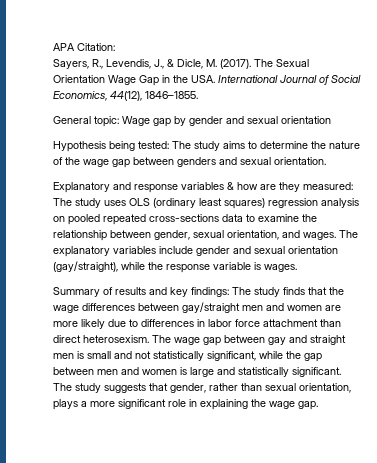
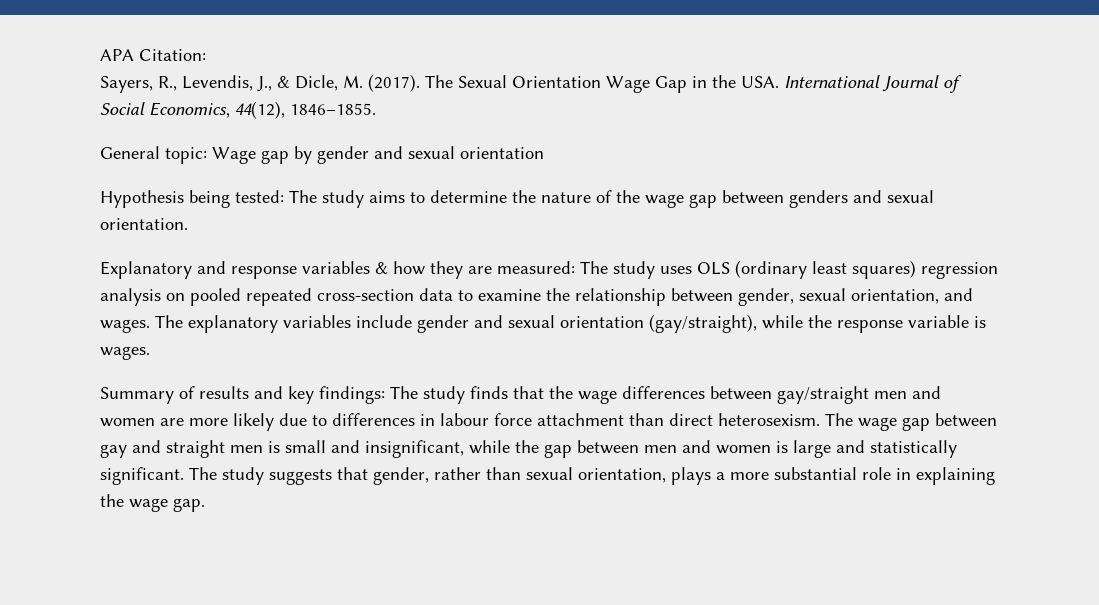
- Explanatory and response variables & how are they measured: The study uses OLS (ordinary least squares) regression analysis on pooled repeated cross-sections data to examine the relationship between gender, sexual orientation, and wages.
+ Explanatory and response variables & how they are measured: The study uses OLS (ordinary least squares) regression analysis on pooled repeated cross-section data to examine the relationship between gender, sexual orientation, and wages.
- Summary of results and key findings: The study finds that the wage differences between gay/straight men and women are more likely due to differences in labor force attachment than direct heterosexism.
+ Summary of results and key findings: The study finds that the wage differences between gay/straight men and women are more likely due to differences in labour force attachment than direct heterosexism.
- The wage gap between gay and straight men is small and not statistically significant, while the gap between men and women is large and statistically significant.
+ The wage gap between gay and straight men is small and insignificant, while the gap between men and women is large and statistically significant.
- The study suggests that gender, rather than sexual orientation, plays a more significant role in explaining the wage gap.
+ The study suggests that gender, rather than sexual orientation, plays a more substantial role in explaining the wage gap.

